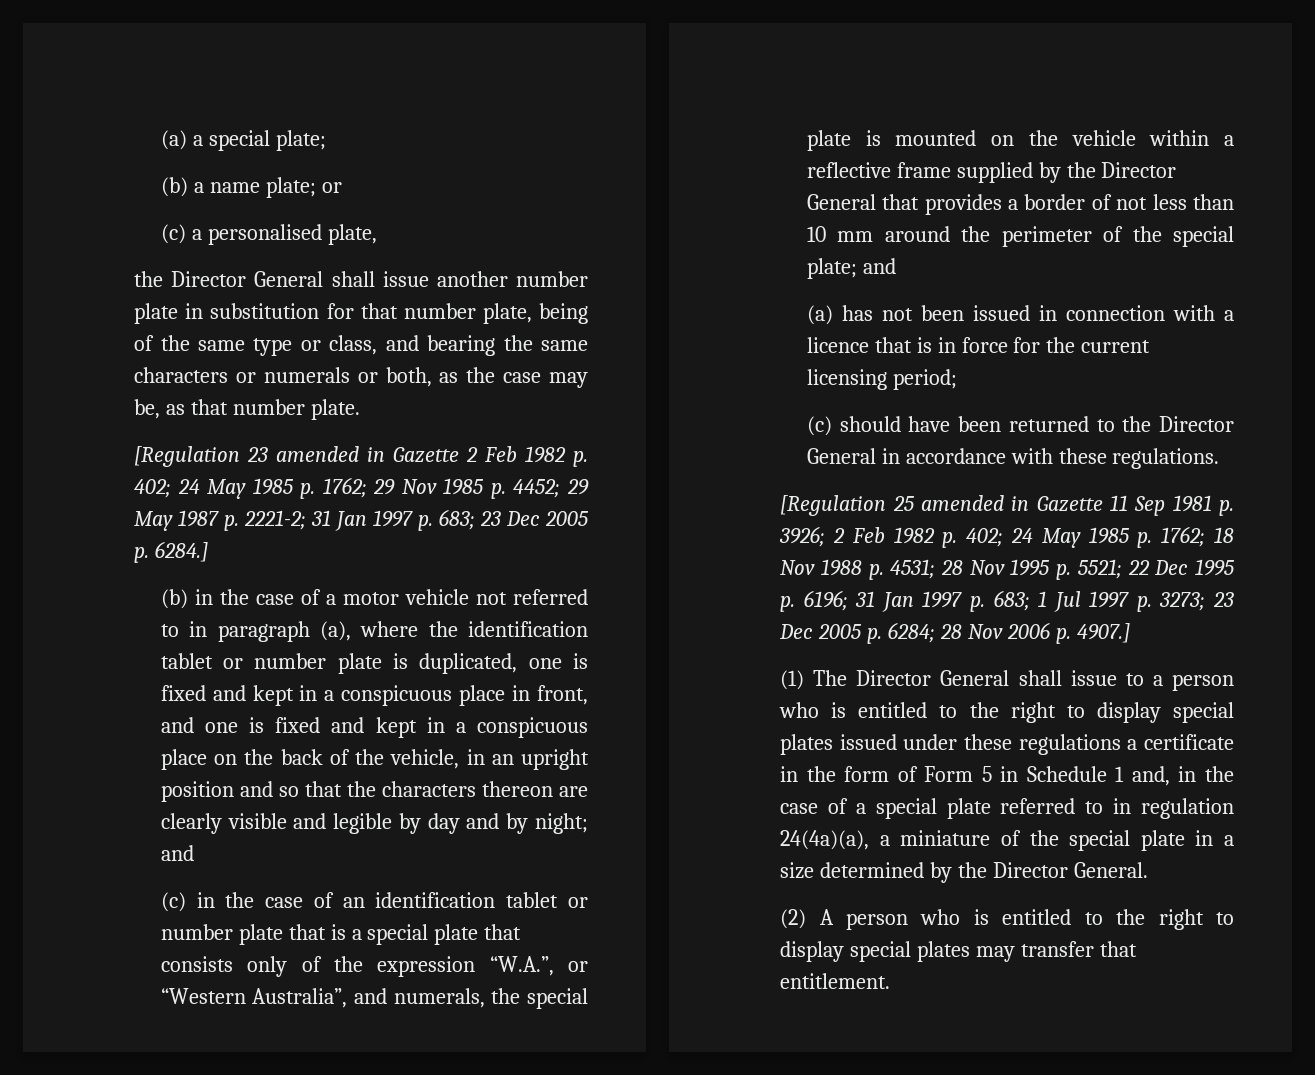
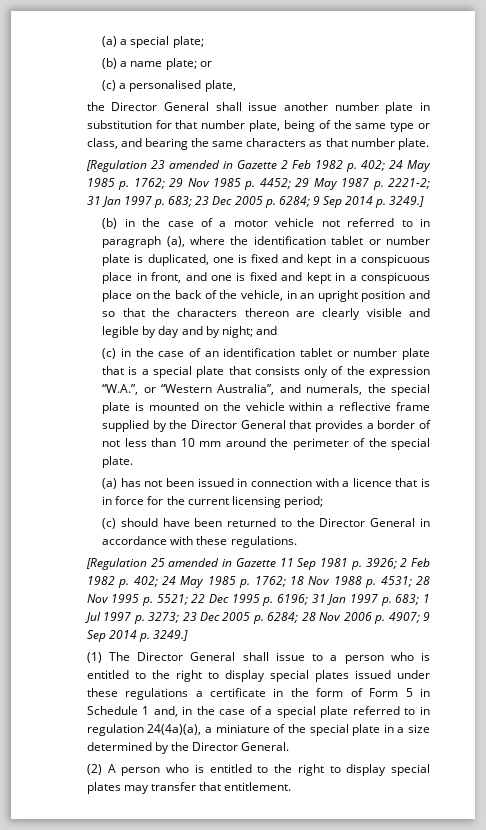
- the Director General shall issue another number plate in substitution for that number plate, being of the same type or class, and bearing the same characters or numerals or both, as the case may be, as that number plate.
+ the Director General shall issue another number plate in substitution for that number plate, being of the same type or class, and bearing the same characters as that number plate.
- [Regulation 23 amended in Gazette 2 Feb 1982 p. 402; 24 May 1985 p. 1762; 29 Nov 1985 p. 4452; 29 May 1987 p. 2221-2; 31 Jan 1997 p. 683; 23 Dec 2005 p. 6284.]
+ [Regulation 23 amended in Gazette 2 Feb 1982 p. 402; 24 May 1985 p. 1762; 29 Nov 1985 p. 4452; 29 May 1987 p. 2221-2; 31 Jan 1997 p. 683; 23 Dec 2005 p. 6284; 9 Sep 2014 p. 3249.]
- (c) in the case of an identification tablet or number plate that is a special plate that consists only of the expression “W.A.”, or “Western Australia”, and numerals, the special plate is mounted on the vehicle within a reflective frame supplied by the Director General that provides a border of not less than 10 mm around the perimeter of the special plate; and
+ (c) in the case of an identification tablet or number plate that is a special plate that consists only of the expression “W.A.”, or “Western Australia”, and numerals, the special plate is mounted on the vehicle within a reflective frame supplied by the Director General that provides a border of not less than 10 mm around the perimeter of the special plate.
- [Regulation 25 amended in Gazette 11 Sep 1981 p. 3926; 2 Feb 1982 p. 402; 24 May 1985 p. 1762; 18 Nov 1988 p. 4531; 28 Nov 1995 p. 5521; 22 Dec 1995 p. 6196; 31 Jan 1997 p. 683; 1 Jul 1997 p. 3273; 23 Dec 2005 p. 6284; 28 Nov 2006 p. 4907.]
+ [Regulation 25 amended in Gazette 11 Sep 1981 p. 3926; 2 Feb 1982 p. 402; 24 May 1985 p. 1762; 18 Nov 1988 p. 4531; 28 Nov 1995 p. 5521; 22 Dec 1995 p. 6196; 31 Jan 1997 p. 683; 1 Jul 1997 p. 3273; 23 Dec 2005 p. 6284; 28 Nov 2006 p. 4907; 9 Sep 2014 p. 3249.]

